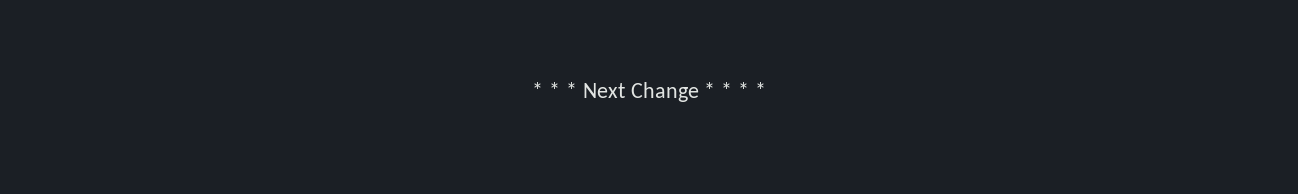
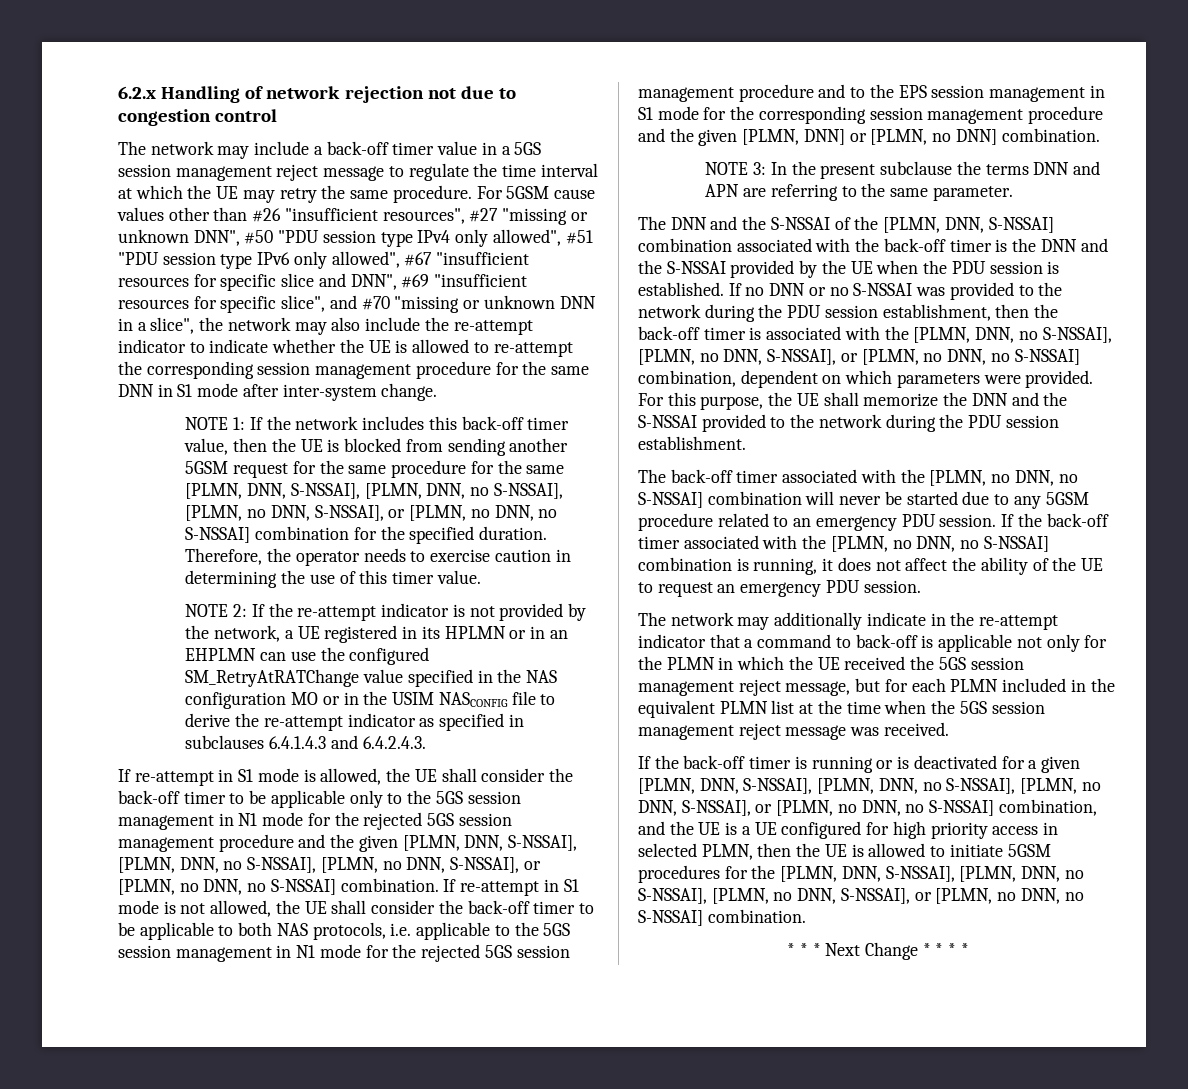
+ 6.2.x Handling of network rejection not due to congestion control
+ The network may include a back-off timer value in a 5GS session management reject message to regulate the time interval at which the UE may retry the same procedure. For 5GSM cause values other than #26 "insufficient resources", #27 "missing or unknown DNN", #50 "PDU session type IPv4 only allowed", #51 "PDU session type IPv6 only allowed", #67 "insufficient resources for specific slice and DNN", #69 "insufficient resources for specific slice", and #70 "missing or unknown DNN in a slice", the network may also include the re-attempt indicator to indicate whether the UE is allowed to re-attempt the corresponding session management procedure for the same DNN in S1 mode after inter-system change.
+ NOTE 1: If the network includes this back-off timer value, then the UE is blocked from sending another 5GSM request for the same procedure for the same [PLMN, DNN, S-NSSAI], [PLMN, DNN, no S-NSSAI], [PLMN, no DNN, S-NSSAI], or [PLMN, no DNN, no S-NSSAI] combination for the specified duration. Therefore, the operator needs to exercise caution in determining the use of this timer value.
+ NOTE 2: If the re-attempt indicator is not provided by the network, a UE registered in its HPLMN or in an EHPLMN can use the configured SM_RetryAtRATChange value specified in the NAS configuration MO or in the USIM NASCONFIG file to derive the re-attempt indicator as specified in subclauses 6.4.1.4.3 and 6.4.2.4.3.
+ If re-attempt in S1 mode is allowed, the UE shall consider the back-off timer to be applicable only to the 5GS session management in N1 mode for the rejected 5GS session management procedure and the given [PLMN, DNN, S-NSSAI], [PLMN, DNN, no S-NSSAI], [PLMN, no DNN, S-NSSAI], or [PLMN, no DNN, no S-NSSAI] combination. If re-attempt in S1 mode is not allowed, the UE shall consider the back-off timer to be applicable to both NAS protocols, i.e. applicable to the 5GS session management in N1 mode for the rejected 5GS session management procedure and to the EPS session management in S1 mode for the corresponding session management procedure and the given [PLMN, DNN] or [PLMN, no DNN] combination.
+ NOTE 3: In the present subclause the terms DNN and APN are referring to the same parameter.
+ The DNN and the S-NSSAI of the [PLMN, DNN, S-NSSAI] combination associated with the back-off timer is the DNN and the S-NSSAI provided by the UE when the PDU session is established. If no DNN or no S-NSSAI was provided to the network during the PDU session establishment, then the back-off timer is associated with the [PLMN, DNN, no S-NSSAI], [PLMN, no DNN, S-NSSAI], or [PLMN, no DNN, no S-NSSAI] combination, dependent on which parameters were provided. For this purpose, the UE shall memorize the DNN and the S-NSSAI provided to the network during the PDU session establishment.
+ The back-off timer associated with the [PLMN, no DNN, no S-NSSAI] combination will never be started due to any 5GSM procedure related to an emergency PDU session. If the back-off timer associated with the [PLMN, no DNN, no S-NSSAI] combination is running, it does not affect the ability of the UE to request an emergency PDU session.
+ The network may additionally indicate in the re-attempt indicator that a command to back-off is applicable not only for the PLMN in which the UE received the 5GS session management reject message, but for each PLMN included in the equivalent PLMN list at the time when the 5GS session management reject message was received.
+ If the back-off timer is running or is deactivated for a given [PLMN, DNN, S-NSSAI], [PLMN, DNN, no S-NSSAI], [PLMN, no DNN, S-NSSAI], or [PLMN, no DNN, no S-NSSAI] combination, and the UE is a UE configured for high priority access in selected PLMN, then the UE is allowed to initiate 5GSM procedures for the [PLMN, DNN, S-NSSAI], [PLMN, DNN, no S-NSSAI], [PLMN, no DNN, S-NSSAI], or [PLMN, no DNN, no S-NSSAI] combination.

